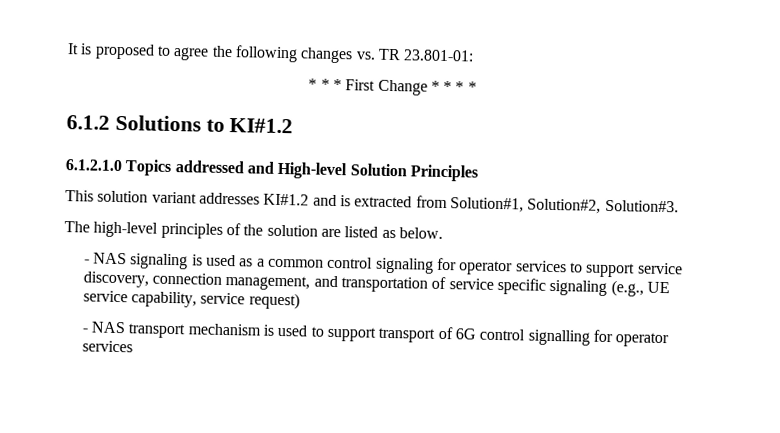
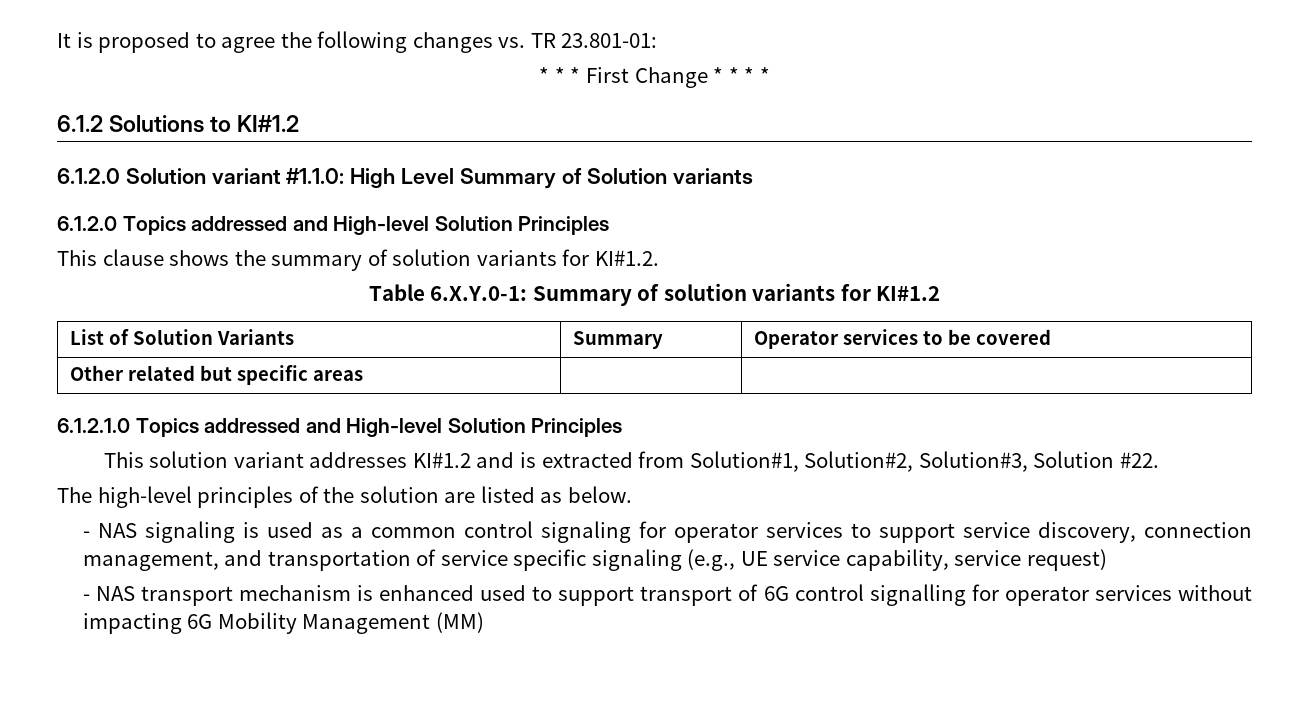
+ 6.1.2.0 Solution variant #1.1.0: High Level Summary of Solution variants
+ 6.1.2.0 Topics addressed and High-level Solution Principles
+ This clause shows the summary of solution variants for KI#1.2.
+ Table 6.X.Y.0-1: Summary of solution variants for KI#1.2
+ List of Solution Variants | Summary | Operator services to be covered
+ Other related but specific areas | |
- This solution variant addresses KI#1.2 and is extracted from Solution#1, Solution#2, Solution#3.
+ This solution variant addresses KI#1.2 and is extracted from Solution#1, Solution#2, Solution#3, Solution #22.
- - NAS transport mechanism is used to support transport of 6G control signalling for operator services
+ - NAS transport mechanism is enhanced used to support transport of 6G control signalling for operator services without impacting 6G Mobility Management (MM)

